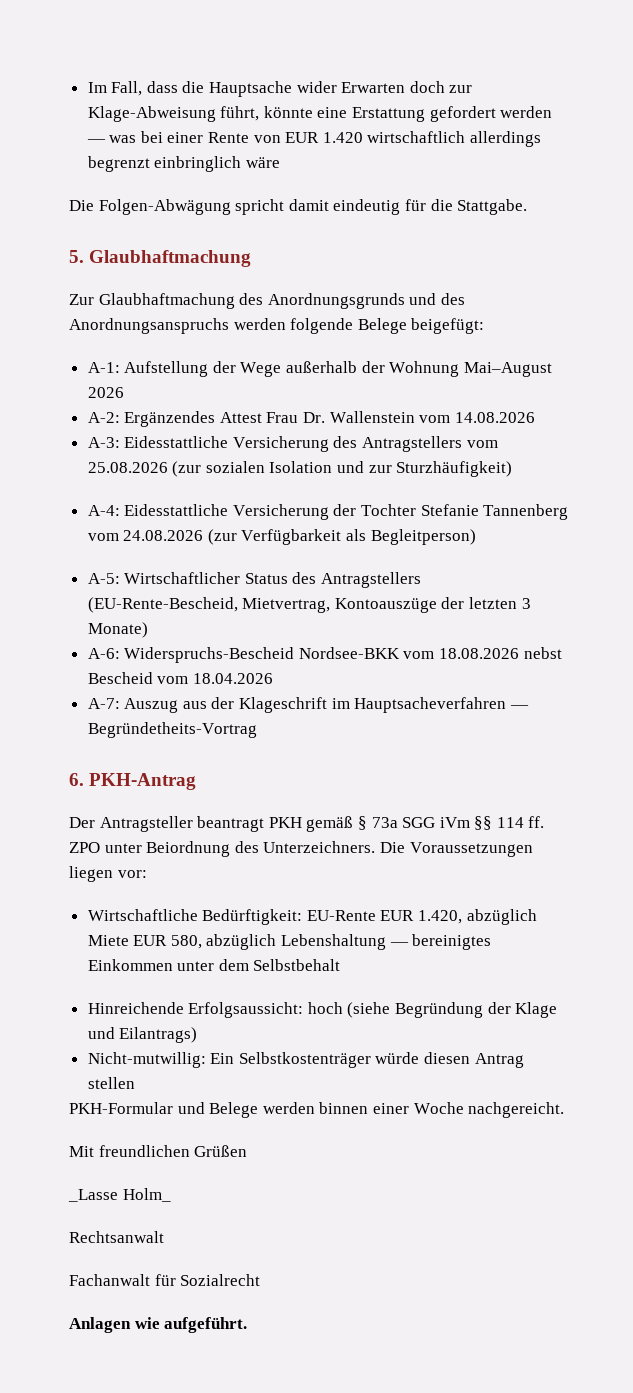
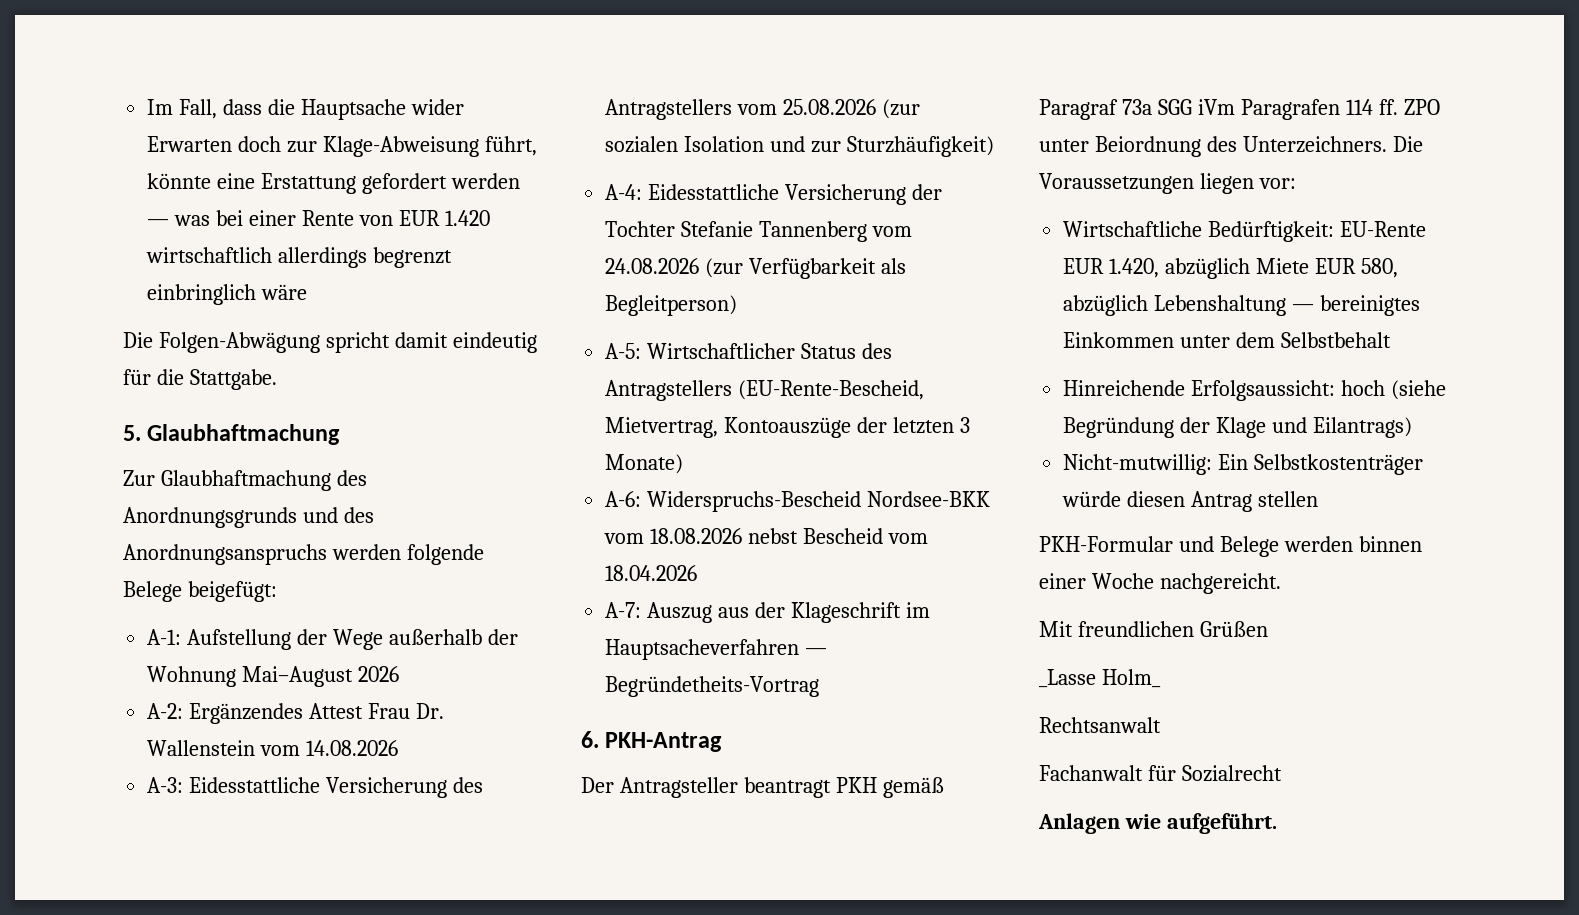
- Der Antragsteller beantragt PKH gemäß § 73a SGG iVm §§ 114 ff. ZPO unter Beiordnung des Unterzeichners.
+ Der Antragsteller beantragt PKH gemäß Paragraf 73a SGG iVm Paragrafen 114 ff. ZPO unter Beiordnung des Unterzeichners.

